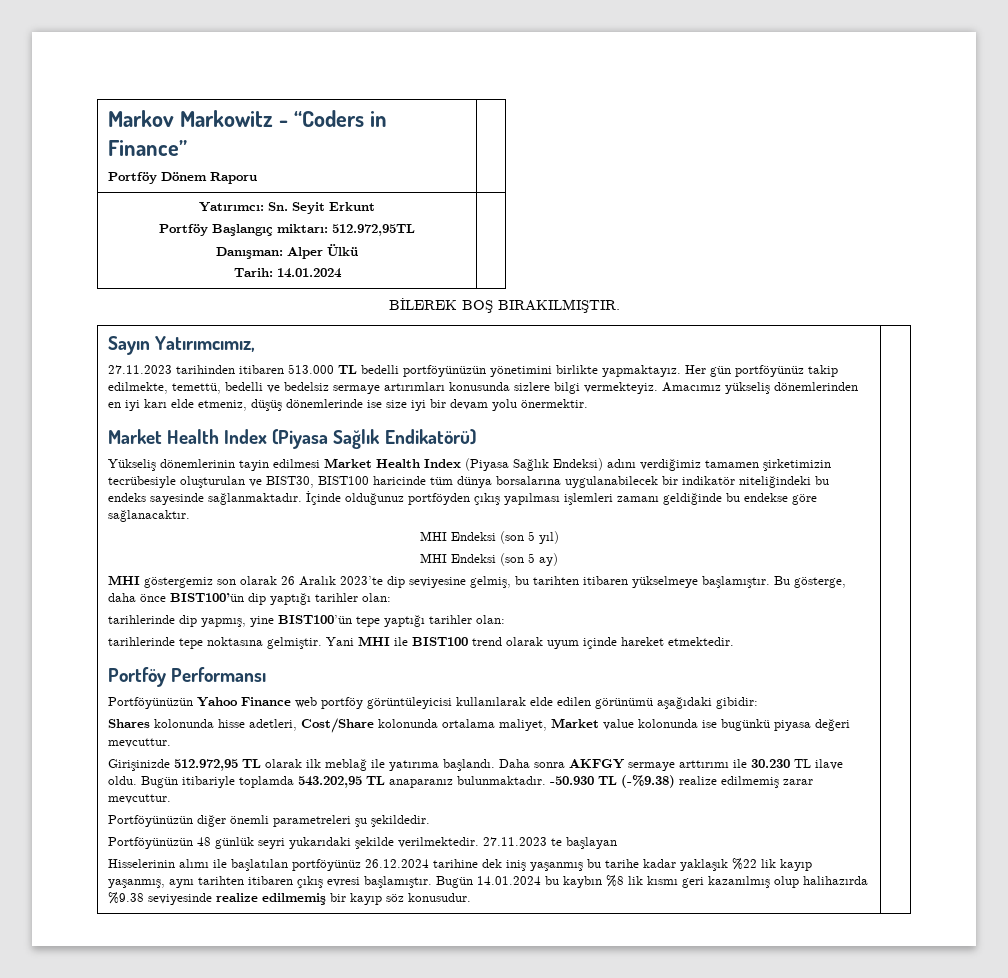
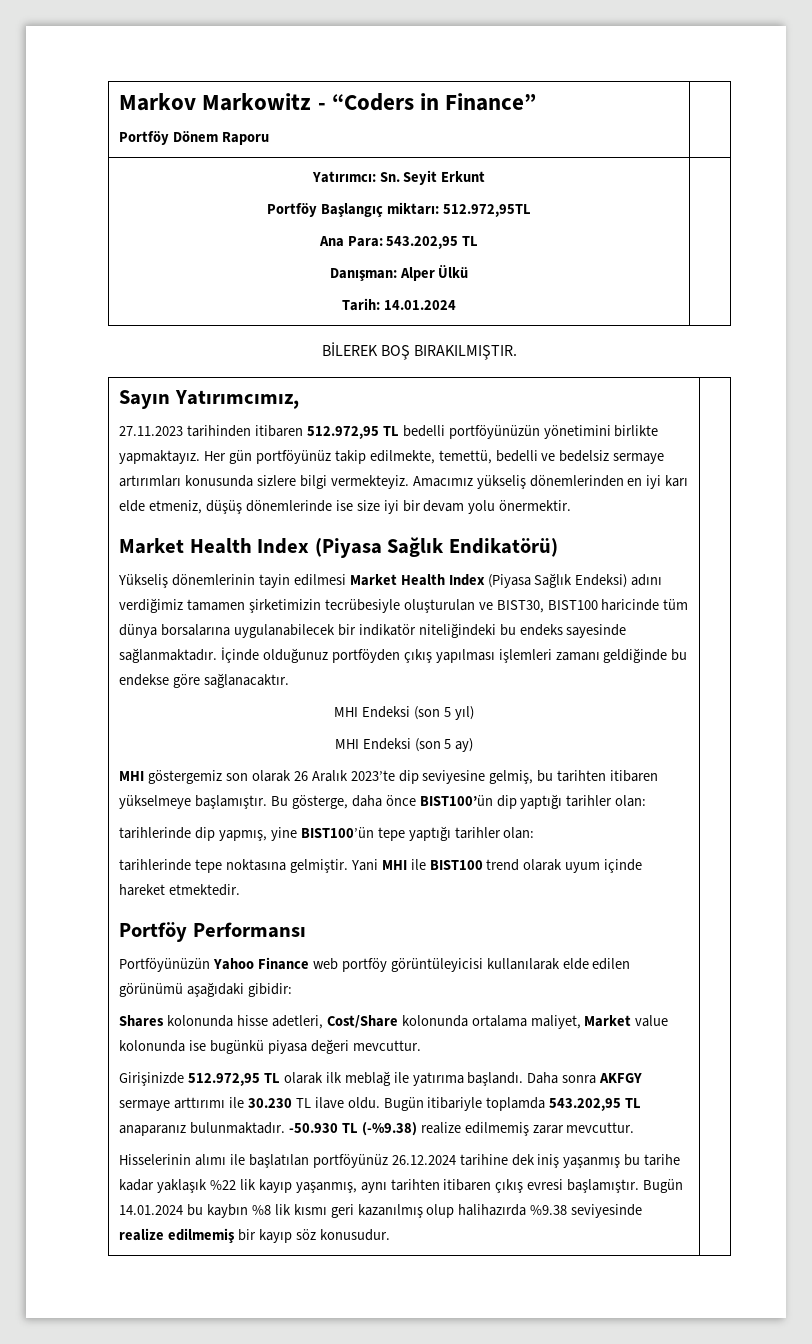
  Yatırımcı: Sn. Seyit Erkunt
  Portföy Başlangıç miktarı: 512.972,95TL
+ Ana Para: 543.202,95 TL
- 27.11.2023 tarihinden itibaren 513.000 TL bedelli portföyünüzün yönetimini birlikte yapmaktayız.
+ 27.11.2023 tarihinden itibaren 512.972,95 TL bedelli portföyünüzün yönetimini birlikte yapmaktayız.
- Portföyünüzün diğer önemli parametreleri şu şekildedir.
- Portföyünüzün 48 günlük seyri yukarıdaki şekilde verilmektedir. 27.11.2023 te başlayan

